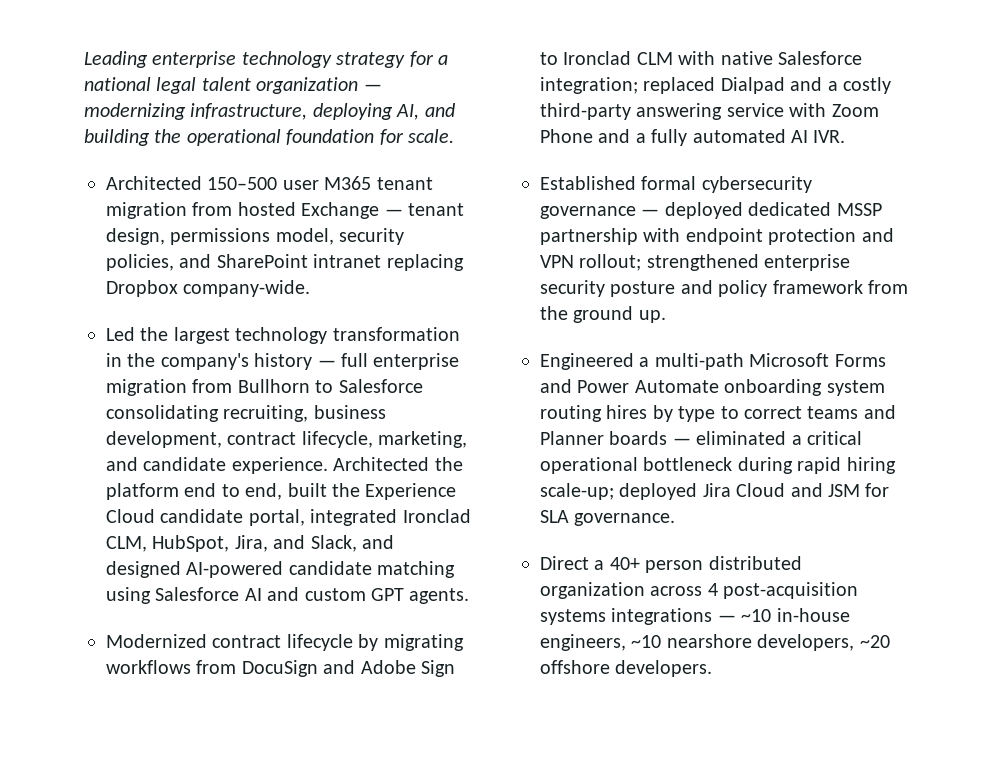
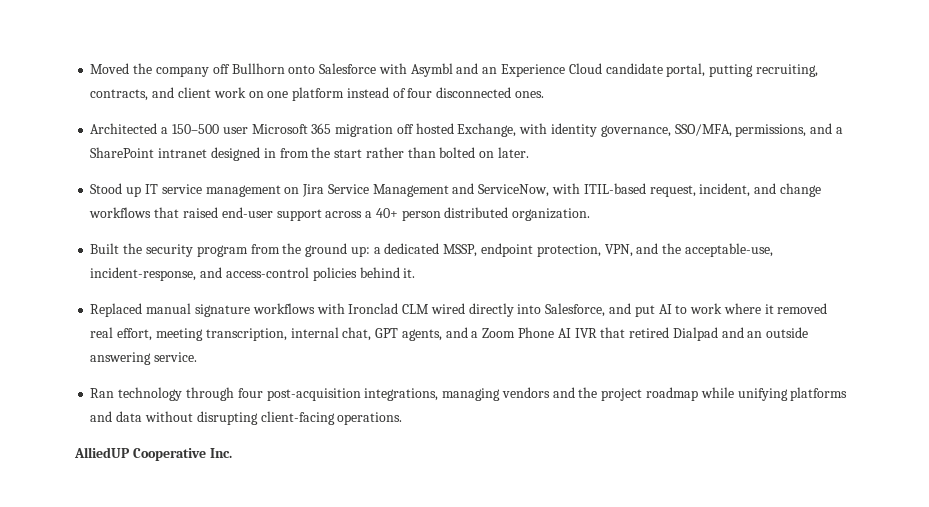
- Leading enterprise technology strategy for a national legal talent organization — modernizing infrastructure, deploying AI, and building the operational foundation for scale.
- Architected 150–500 user M365 tenant migration from hosted Exchange — tenant design, permissions model, security policies, and SharePoint intranet replacing Dropbox company-wide.
- Led the largest technology transformation in the company's history — full enterprise migration from Bullhorn to Salesforce consolidating recruiting, business development, contract lifecycle, marketing, and candidate experience. Architected the platform end to end, built the Experience Cloud candidate portal, integrated Ironclad CLM, HubSpot, Jira, and Slack, and designed AI-powered candidate matching using Salesforce AI and custom GPT agents.
- Modernized contract lifecycle by migrating workflows from DocuSign and Adobe Sign to Ironclad CLM with native Salesforce integration; replaced Dialpad and a costly third-party answering service with Zoom Phone and a fully automated AI IVR.
- Established formal cybersecurity governance — deployed dedicated MSSP partnership with endpoint protection and VPN rollout; strengthened enterprise security posture and policy framework from the ground up.
- Engineered a multi-path Microsoft Forms and Power Automate onboarding system routing hires by type to correct teams and Planner boards — eliminated a critical operational bottleneck during rapid hiring scale-up; deployed Jira Cloud and JSM for SLA governance.
- Direct a 40+ person distributed organization across 4 post-acquisition systems integrations — ~10 in-house engineers, ~10 nearshore developers, ~20 offshore developers.
+ Moved the company off Bullhorn onto Salesforce with Asymbl and an Experience Cloud candidate portal, putting recruiting, contracts, and client work on one platform instead of four disconnected ones.
+ Architected a 150–500 user Microsoft 365 migration off hosted Exchange, with identity governance, SSO/MFA, permissions, and a SharePoint intranet designed in from the start rather than bolted on later.
+ Stood up IT service management on Jira Service Management and ServiceNow, with ITIL-based request, incident, and change workflows that raised end-user support across a 40+ person distributed organization.
+ Built the security program from the ground up: a dedicated MSSP, endpoint protection, VPN, and the acceptable-use, incident-response, and access-control policies behind it.
+ Replaced manual signature workflows with Ironclad CLM wired directly into Salesforce, and put AI to work where it removed real effort, meeting transcription, internal chat, GPT agents, and a Zoom Phone AI IVR that retired Dialpad and an outside answering service.
+ Ran technology through four post-acquisition integrations, managing vendors and the project roadmap while unifying platforms and data without disrupting client-facing operations.
+ AlliedUP Cooperative Inc.

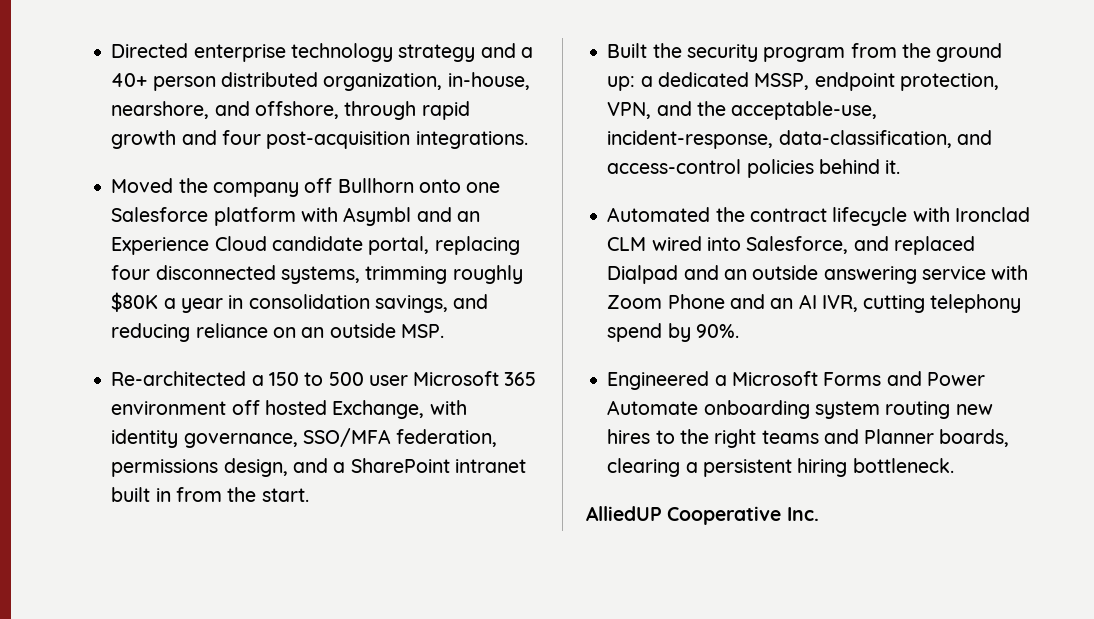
+ Directed enterprise technology strategy and a 40+ person distributed organization, in-house, nearshore, and offshore, through rapid growth and four post-acquisition integrations.
- Moved the company off Bullhorn onto Salesforce with Asymbl and an Experience Cloud candidate portal, putting recruiting, contracts, and client work on one platform instead of four disconnected ones.
- Architected a 150–500 user Microsoft 365 migration off hosted Exchange, with identity governance, SSO/MFA, permissions, and a SharePoint intranet designed in from the start rather than bolted on later.
- Stood up IT service management on Jira Service Management and ServiceNow, with ITIL-based request, incident, and change workflows that raised end-user support across a 40+ person distributed organization.
+ Moved the company off Bullhorn onto one Salesforce platform with Asymbl and an Experience Cloud candidate portal, replacing four disconnected systems, trimming roughly $80K a year in consolidation savings, and reducing reliance on an outside MSP.
+ Re-architected a 150 to 500 user Microsoft 365 environment off hosted Exchange, with identity governance, SSO/MFA federation, permissions design, and a SharePoint intranet built in from the start.
- Built the security program from the ground up: a dedicated MSSP, endpoint protection, VPN, and the acceptable-use, incident-response, and access-control policies behind it.
+ Built the security program from the ground up: a dedicated MSSP, endpoint protection, VPN, and the acceptable-use, incident-response, data-classification, and access-control policies behind it.
- Replaced manual signature workflows with Ironclad CLM wired directly into Salesforce, and put AI to work where it removed real effort, meeting transcription, internal chat, GPT agents, and a Zoom Phone AI IVR that retired Dialpad and an outside answering service.
- Ran technology through four post-acquisition integrations, managing vendors and the project roadmap while unifying platforms and data without disrupting client-facing operations.
+ Automated the contract lifecycle with Ironclad CLM wired into Salesforce, and replaced Dialpad and an outside answering service with Zoom Phone and an AI IVR, cutting telephony spend by 90%.
+ Engineered a Microsoft Forms and Power Automate onboarding system routing new hires to the right teams and Planner boards, clearing a persistent hiring bottleneck.

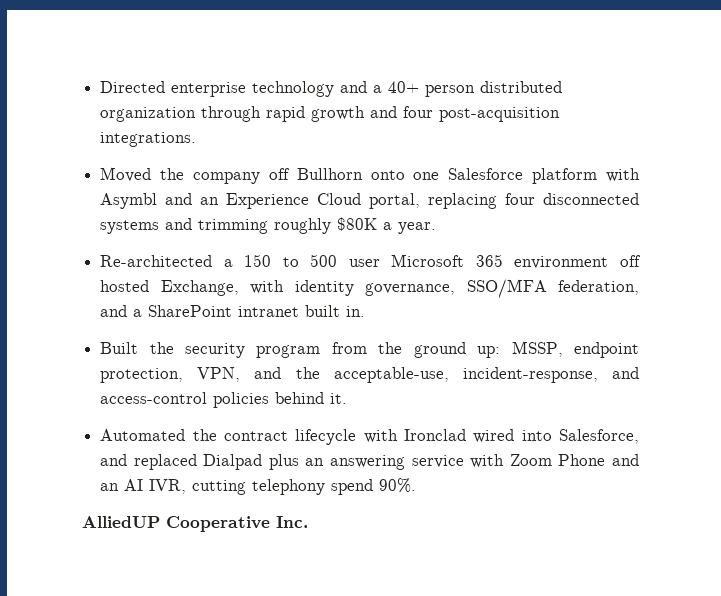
- Directed enterprise technology strategy and a 40+ person distributed organization, in-house, nearshore, and offshore, through rapid growth and four post-acquisition integrations.
+ Directed enterprise technology and a 40+ person distributed organization through rapid growth and four post-acquisition integrations.
- Moved the company off Bullhorn onto one Salesforce platform with Asymbl and an Experience Cloud candidate portal, replacing four disconnected systems, trimming roughly $80K a year in consolidation savings, and reducing reliance on an outside MSP.
+ Moved the company off Bullhorn onto one Salesforce platform with Asymbl and an Experience Cloud portal, replacing four disconnected systems and trimming roughly $80K a year.
- Re-architected a 150 to 500 user Microsoft 365 environment off hosted Exchange, with identity governance, SSO/MFA federation, permissions design, and a SharePoint intranet built in from the start.
+ Re-architected a 150 to 500 user Microsoft 365 environment off hosted Exchange, with identity governance, SSO/MFA federation, and a SharePoint intranet built in.
- Built the security program from the ground up: a dedicated MSSP, endpoint protection, VPN, and the acceptable-use, incident-response, data-classification, and access-control policies behind it.
+ Built the security program from the ground up: MSSP, endpoint protection, VPN, and the acceptable-use, incident-response, and access-control policies behind it.
- Automated the contract lifecycle with Ironclad CLM wired into Salesforce, and replaced Dialpad and an outside answering service with Zoom Phone and an AI IVR, cutting telephony spend by 90%.
+ Automated the contract lifecycle with Ironclad wired into Salesforce, and replaced Dialpad plus an answering service with Zoom Phone and an AI IVR, cutting telephony spend 90%.
- Engineered a Microsoft Forms and Power Automate onboarding system routing new hires to the right teams and Planner boards, clearing a persistent hiring bottleneck.

